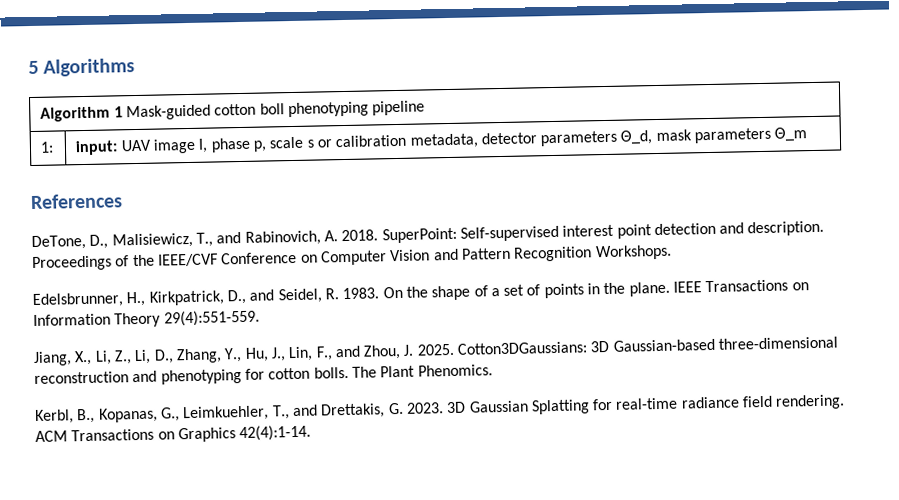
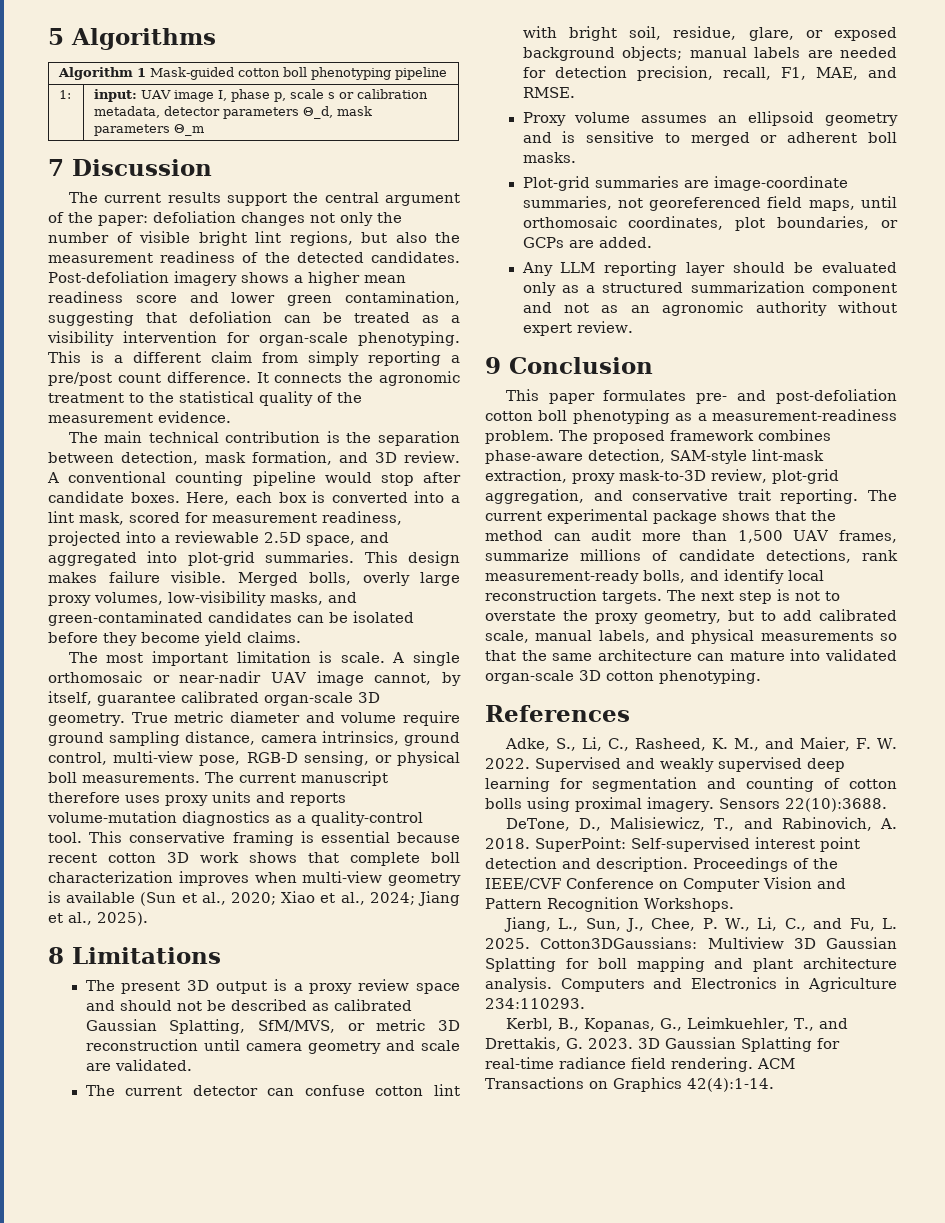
+ 7 Discussion
+ The current results support the central argument of the paper: defoliation changes not only the number of visible bright lint regions, but also the measurement readiness of the detected candidates. Post-defoliation imagery shows a higher mean readiness score and lower green contamination, suggesting that defoliation can be treated as a visibility intervention for organ-scale phenotyping. This is a different claim from simply reporting a pre/post count difference. It connects the agronomic treatment to the statistical quality of the measurement evidence.
+ The main technical contribution is the separation between detection, mask formation, and 3D review. A conventional counting pipeline would stop after candidate boxes. Here, each box is converted into a lint mask, scored for measurement readiness, projected into a reviewable 2.5D space, and aggregated into plot-grid summaries. This design makes failure visible. Merged bolls, overly large proxy volumes, low-visibility masks, and green-contaminated candidates can be isolated before they become yield claims.
+ The most important limitation is scale. A single orthomosaic or near-nadir UAV image cannot, by itself, guarantee calibrated organ-scale 3D geometry. True metric diameter and volume require ground sampling distance, camera intrinsics, ground control, multi-view pose, RGB-D sensing, or physical boll measurements. The current manuscript therefore uses proxy units and reports volume-mutation diagnostics as a quality-control tool. This conservative framing is essential because recent cotton 3D work shows that complete boll characterization improves when multi-view geometry is available (Sun et al., 2020; Xiao et al., 2024; Jiang et al., 2025).
+ 8 Limitations
+ The present 3D output is a proxy review space and should not be described as calibrated Gaussian Splatting, SfM/MVS, or metric 3D reconstruction until camera geometry and scale are validated.
+ The current detector can confuse cotton lint with bright soil, residue, glare, or exposed background objects; manual labels are needed for detection precision, recall, F1, MAE, and RMSE.
+ Proxy volume assumes an ellipsoid geometry and is sensitive to merged or adherent boll masks.
+ Plot-grid summaries are image-coordinate summaries, not georeferenced field maps, until orthomosaic coordinates, plot boundaries, or GCPs are added.
+ Any LLM reporting layer should be evaluated only as a structured summarization component and not as an agronomic authority without expert review.
+ 9 Conclusion
+ This paper formulates pre- and post-defoliation cotton boll phenotyping as a measurement-readiness problem. The proposed framework combines phase-aware detection, SAM-style lint-mask extraction, proxy mask-to-3D review, plot-grid aggregation, and conservative trait reporting. The current experimental package shows that the method can audit more than 1,500 UAV frames, summarize millions of candidate detections, rank measurement-ready bolls, and identify local reconstruction targets. The next step is not to overstate the proxy geometry, but to add calibrated scale, manual labels, and physical measurements so that the same architecture can mature into validated organ-scale 3D cotton phenotyping.
  References
+ Adke, S., Li, C., Rasheed, K. M., and Maier, F. W. 2022. Supervised and weakly supervised deep learning for segmentation and counting of cotton bolls using proximal imagery. Sensors 22(10):3688.
- Edelsbrunner, H., Kirkpatrick, D., and Seidel, R. 1983. On the shape of a set of points in the plane. IEEE Transactions on Information Theory 29(4):551-559.
- Jiang, X., Li, Z., Li, D., Zhang, Y., Hu, J., Lin, F., and Zhou, J. 2025. Cotton3DGaussians: 3D Gaussian-based three-dimensional reconstruction and phenotyping for cotton bolls. The Plant Phenomics.
+ Jiang, L., Sun, J., Chee, P. W., Li, C., and Fu, L. 2025. Cotton3DGaussians: Multiview 3D Gaussian Splatting for boll mapping and plant architecture analysis. Computers and Electronics in Agriculture 234:110293.

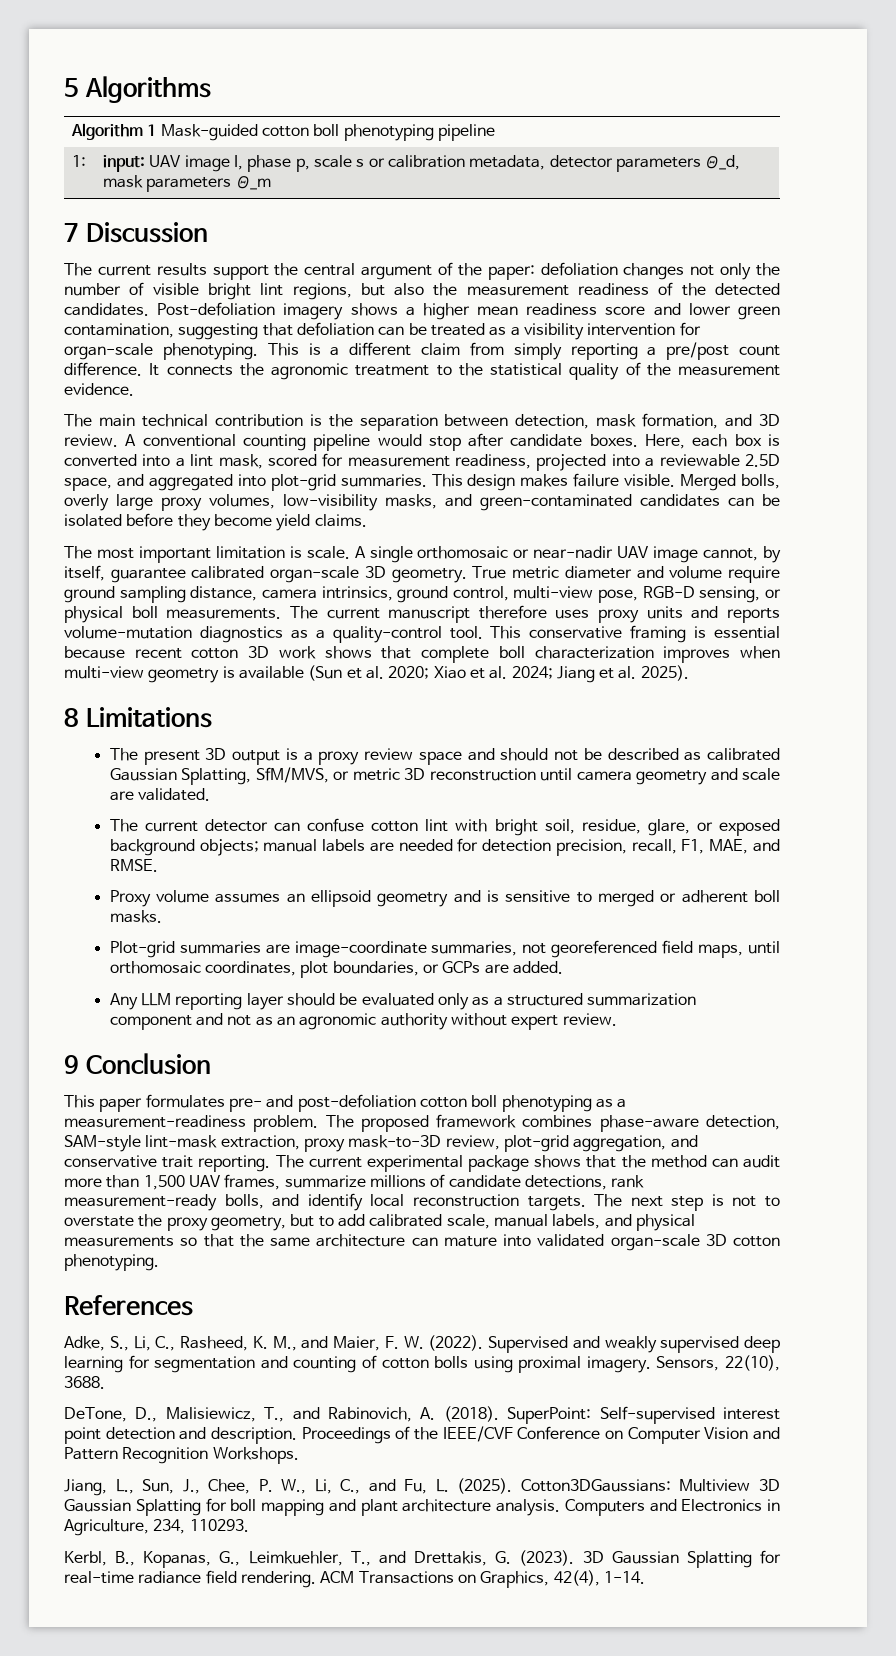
- This conservative framing is essential because recent cotton 3D work shows that complete boll characterization improves when multi-view geometry is available (Sun et al., 2020; Xiao et al., 2024; Jiang et al., 2025).
+ This conservative framing is essential because recent cotton 3D work shows that complete boll characterization improves when multi-view geometry is available (Sun et al. 2020; Xiao et al. 2024; Jiang et al. 2025).
- Adke, S., Li, C., Rasheed, K. M., and Maier, F. W. 2022.
+ Adke, S., Li, C., Rasheed, K. M., and Maier, F. W. (2022).
- Sensors 22(10):3688.
+ Sensors, 22(10), 3688.
- DeTone, D., Malisiewicz, T., and Rabinovich, A. 2018.
+ DeTone, D., Malisiewicz, T., and Rabinovich, A. (2018).
- Jiang, L., Sun, J., Chee, P. W., Li, C., and Fu, L. 2025.
+ Jiang, L., Sun, J., Chee, P. W., Li, C., and Fu, L. (2025).
- Computers and Electronics in Agriculture 234:110293.
+ Computers and Electronics in Agriculture, 234, 110293.
- Kerbl, B., Kopanas, G., Leimkuehler, T., and Drettakis, G. 2023.
+ Kerbl, B., Kopanas, G., Leimkuehler, T., and Drettakis, G. (2023).
- ACM Transactions on Graphics 42(4):1-14.
+ ACM Transactions on Graphics, 42(4), 1-14.

